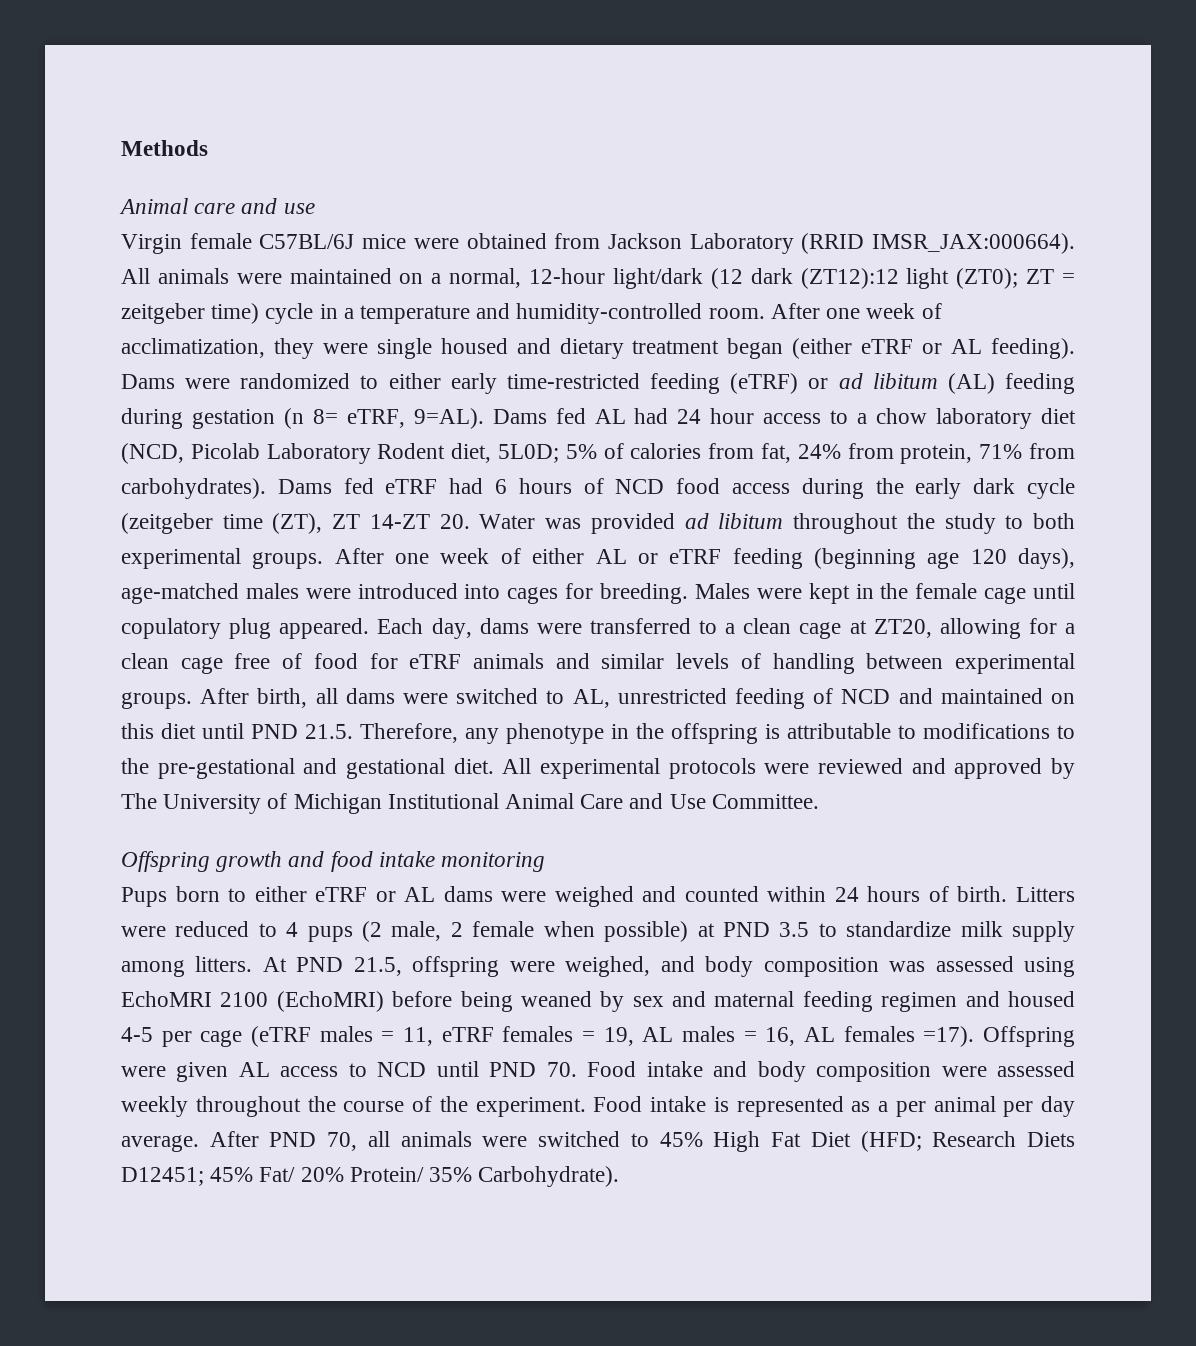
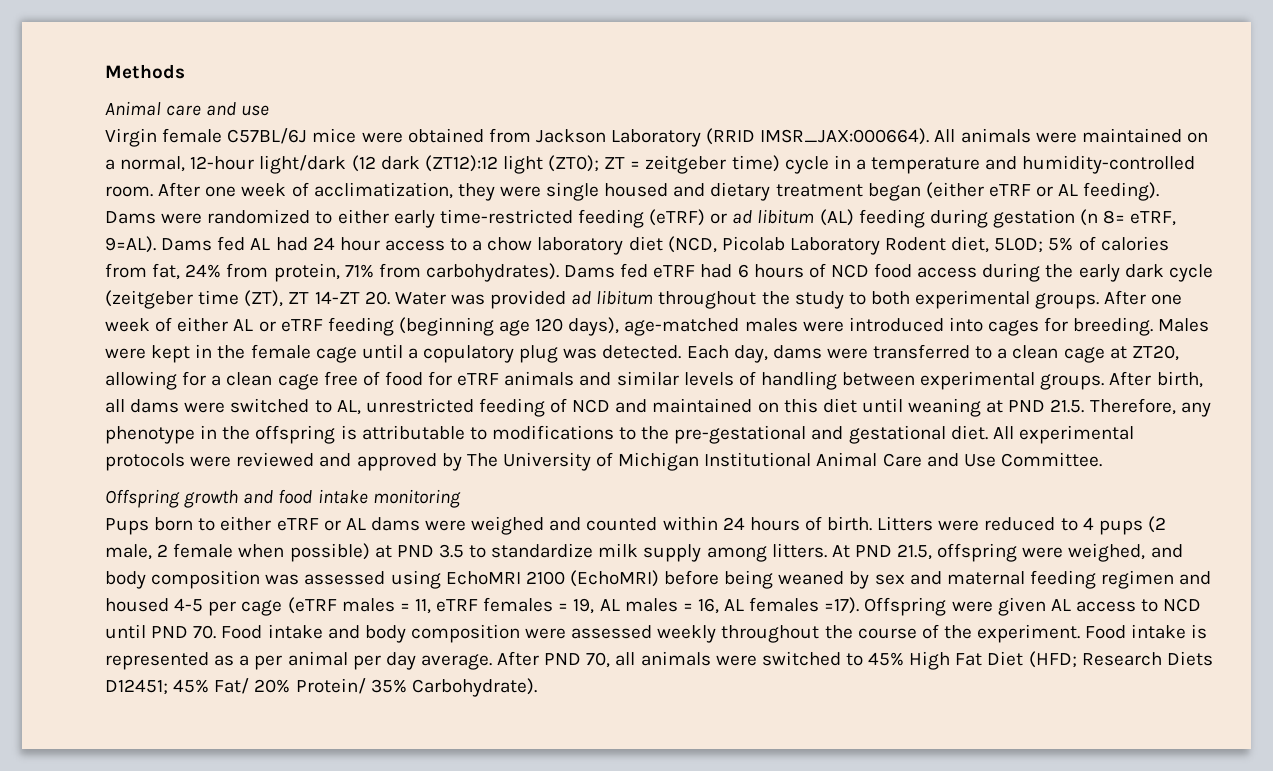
- Males were kept in the female cage until copulatory plug appeared.
+ Males were kept in the female cage until a copulatory plug was detected.
- After birth, all dams were switched to AL, unrestricted feeding of NCD and maintained on this diet until PND 21.5. Therefore, any phenotype in the offspring is attributable to modifications to the pre-gestational and gestational diet.
+ After birth, all dams were switched to AL, unrestricted feeding of NCD and maintained on this diet until weaning at PND 21.5. Therefore, any phenotype in the offspring is attributable to modifications to the pre-gestational and gestational diet.

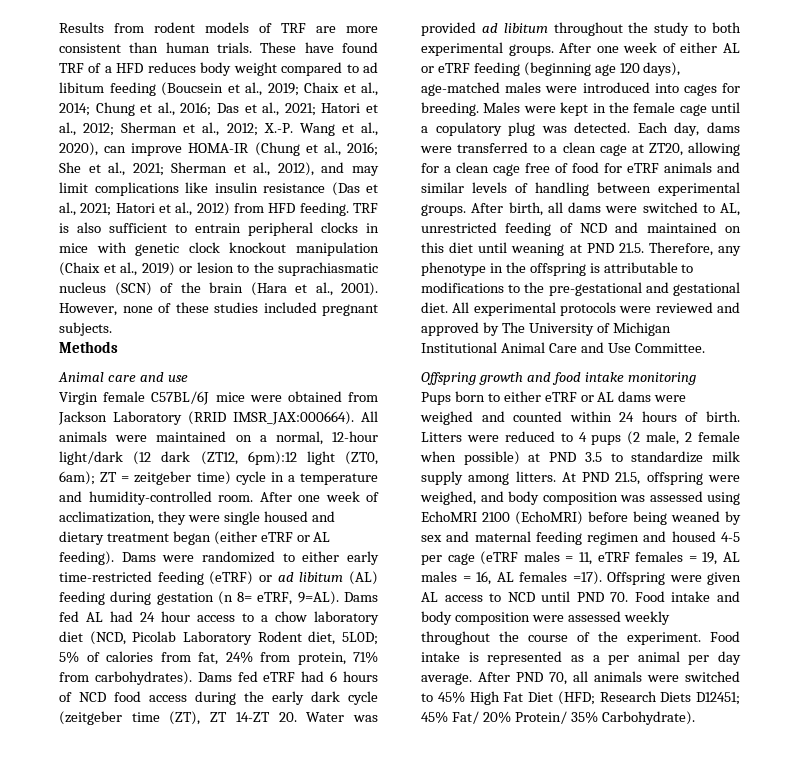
+ Results from rodent models of TRF are more consistent than human trials. These have found TRF of a HFD reduces body weight compared to ad libitum feeding (Boucsein et al., 2019; Chaix et al., 2014; Chung et al., 2016; Das et al., 2021; Hatori et al., 2012; Sherman et al., 2012; X.-P. Wang et al., 2020), can improve HOMA-IR (Chung et al., 2016; She et al., 2021; Sherman et al., 2012), and may limit complications like insulin resistance (Das et al., 2021; Hatori et al., 2012) from HFD feeding. TRF is also sufficient to entrain peripheral clocks in mice with genetic clock knockout manipulation (Chaix et al., 2019) or lesion to the suprachiasmatic nucleus (SCN) of the brain (Hara et al., 2001). However, none of these studies included pregnant subjects.
- All animals were maintained on a normal, 12-hour light/dark (12 dark (ZT12):12 light (ZT0); ZT = zeitgeber time) cycle in a temperature and humidity-controlled room.
+ All animals were maintained on a normal, 12-hour light/dark (12 dark (ZT12, 6pm):12 light (ZT0, 6am); ZT = zeitgeber time) cycle in a temperature and humidity-controlled room.

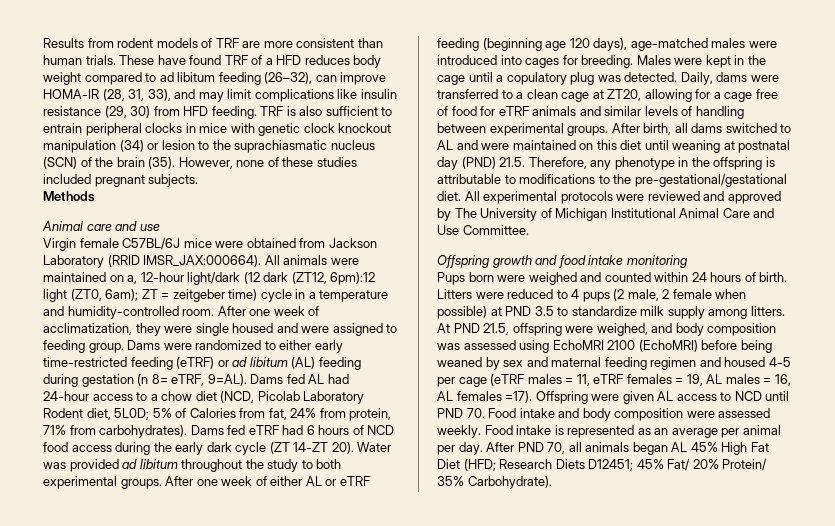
- These have found TRF of a HFD reduces body weight compared to ad libitum feeding (Boucsein et al., 2019; Chaix et al., 2014; Chung et al., 2016; Das et al., 2021; Hatori et al., 2012; Sherman et al., 2012; X.-P. Wang et al., 2020), can improve HOMA-IR (Chung et al., 2016; She et al., 2021; Sherman et al., 2012), and may limit complications like insulin resistance (Das et al., 2021; Hatori et al., 2012) from HFD feeding.
+ These have found TRF of a HFD reduces body weight compared to ad libitum feeding (26–32), can improve HOMA-IR (28, 31, 33), and may limit complications like insulin resistance (29, 30) from HFD feeding.
- TRF is also sufficient to entrain peripheral clocks in mice with genetic clock knockout manipulation (Chaix et al., 2019) or lesion to the suprachiasmatic nucleus (SCN) of the brain (Hara et al., 2001).
+ TRF is also sufficient to entrain peripheral clocks in mice with genetic clock knockout manipulation (34) or lesion to the suprachiasmatic nucleus (SCN) of the brain (35).
- All animals were maintained on a normal, 12-hour light/dark (12 dark (ZT12, 6pm):12 light (ZT0, 6am); ZT = zeitgeber time) cycle in a temperature and humidity-controlled room.
+ All animals were maintained on a, 12-hour light/dark (12 dark (ZT12, 6pm):12 light (ZT0, 6am); ZT = zeitgeber time) cycle in a temperature and humidity-controlled room.
- After one week of acclimatization, they were single housed and dietary treatment began (either eTRF or AL feeding).
+ After one week of acclimatization, they were single housed and were assigned to feeding group.
- Dams fed AL had 24 hour access to a chow laboratory diet (NCD, Picolab Laboratory Rodent diet, 5L0D; 5% of calories from fat, 24% from protein, 71% from carbohydrates).
+ Dams fed AL had 24-hour access to a chow diet (NCD, Picolab Laboratory Rodent diet, 5L0D; 5% of Calories from fat, 24% from protein, 71% from carbohydrates).
- Dams fed eTRF had 6 hours of NCD food access during the early dark cycle (zeitgeber time (ZT), ZT 14-ZT 20. Water was provided ad libitum throughout the study to both experimental groups.
+ Dams fed eTRF had 6 hours of NCD food access during the early dark cycle (ZT 14-ZT 20). Water was provided ad libitum throughout the study to both experimental groups.
- Males were kept in the female cage until a copulatory plug was detected.
+ Males were kept in the cage until a copulatory plug was detected.
- Each day, dams were transferred to a clean cage at ZT20, allowing for a clean cage free of food for eTRF animals and similar levels of handling between experimental groups.
+ Daily, dams were transferred to a clean cage at ZT20, allowing for a cage free of food for eTRF animals and similar levels of handling between experimental groups.
- After birth, all dams were switched to AL, unrestricted feeding of NCD and maintained on this diet until weaning at PND 21.5. Therefore, any phenotype in the offspring is attributable to modifications to the pre-gestational and gestational diet.
+ After birth, all dams switched to AL and were maintained on this diet until weaning at postnatal day (PND) 21.5. Therefore, any phenotype in the offspring is attributable to modifications to the pre-gestational/gestational diet.
- Pups born to either eTRF or AL dams were weighed and counted within 24 hours of birth.
+ Pups born were weighed and counted within 24 hours of birth.
- Offspring were given AL access to NCD until PND 70. Food intake and body composition were assessed weekly throughout the course of the experiment.
+ Offspring were given AL access to NCD until PND 70. Food intake and body composition were assessed weekly.
- Food intake is represented as a per animal per day average.
+ Food intake is represented as an average per animal per day.
- After PND 70, all animals were switched to 45% High Fat Diet (HFD; Research Diets D12451; 45% Fat/ 20% Protein/ 35% Carbohydrate).
+ After PND 70, all animals began AL 45% High Fat Diet (HFD; Research Diets D12451; 45% Fat/ 20% Protein/ 35% Carbohydrate).

